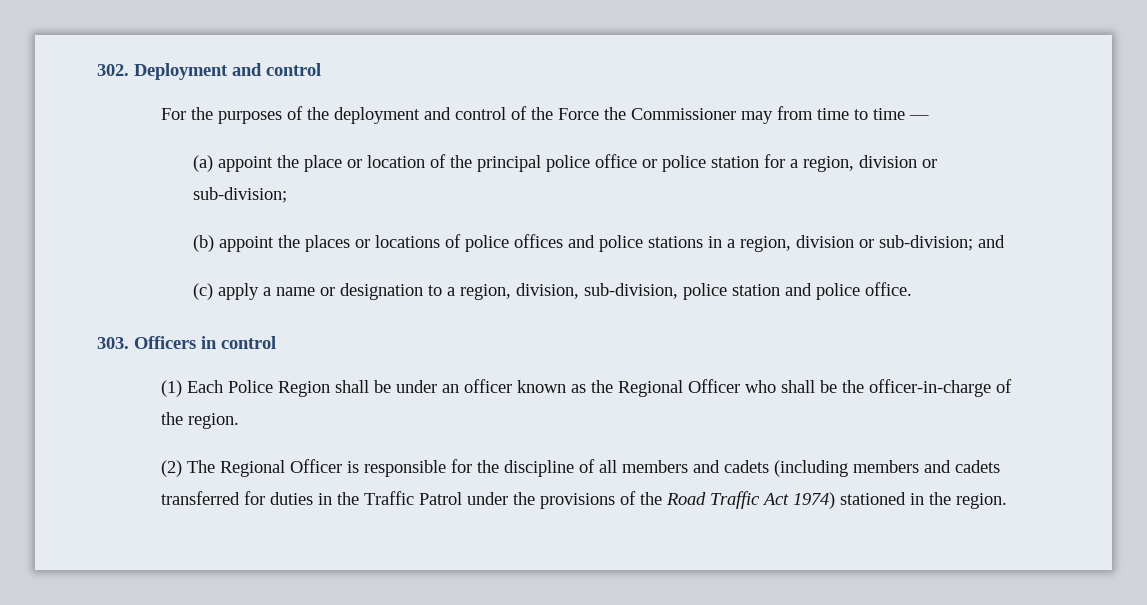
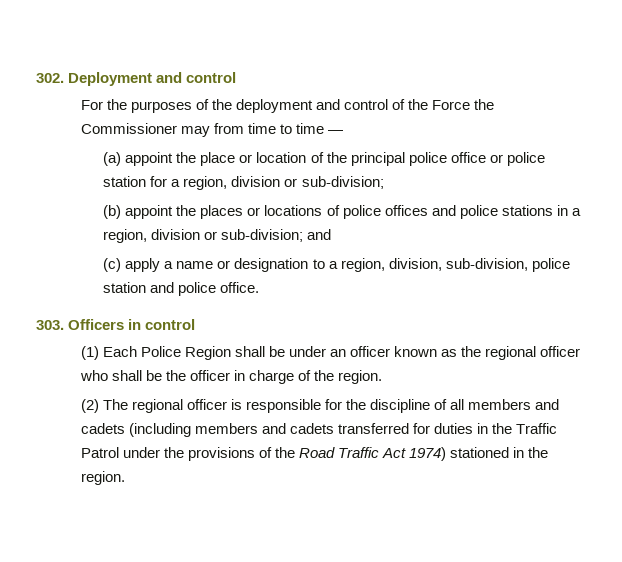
- (1) Each Police Region shall be under an officer known as the Regional Officer who shall be the officer-in-charge of the region.
+ (1) Each Police Region shall be under an officer known as the regional officer who shall be the officer in charge of the region.
- (2) The Regional Officer is responsible for the discipline of all members and cadets (including members and cadets transferred for duties in the Traffic Patrol under the provisions of the Road Traffic Act 1974) stationed in the region.
+ (2) The regional officer is responsible for the discipline of all members and cadets (including members and cadets transferred for duties in the Traffic Patrol under the provisions of the Road Traffic Act 1974) stationed in the region.

